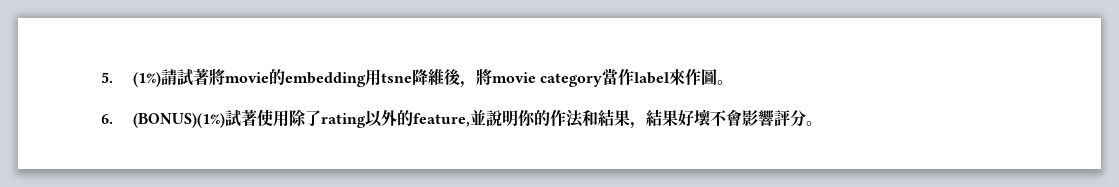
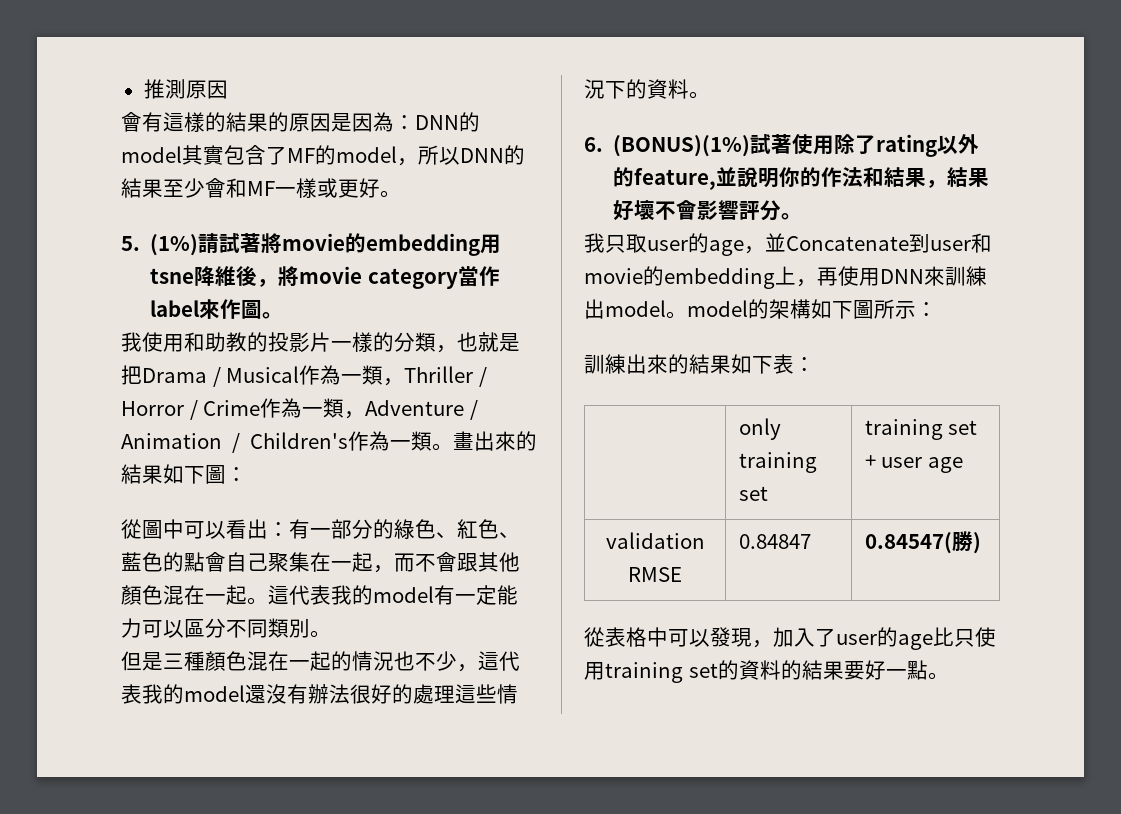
+ 推測原因
+ 會有這樣的結果的原因是因為：DNN的model其實包含了MF的model，所以DNN的結果至少會和MF一樣或更好。
+ 我使用和助教的投影片一樣的分類，也就是把Drama / Musical作為一類，Thriller / Horror / Crime作為一類，Adventure / Animation / Children's作為一類。畫出來的結果如下圖：
+ 從圖中可以看出：有一部分的綠色、紅色、藍色的點會自己聚集在一起，而不會跟其他顏色混在一起。這代表我的model有一定能力可以區分不同類別。
+ 但是三種顏色混在一起的情況也不少，這代表我的model還沒有辦法很好的處理這些情況下的資料。
+ 我只取user的age，並Concatenate到user和movie的embedding上，再使用DNN來訓練出model。model的架構如下圖所示：
+ 訓練出來的結果如下表：
+ | only training set | training set + user age
+ validation RMSE | 0.84847 | 0.84547(勝)
+ 從表格中可以發現，加入了user的age比只使用training set的資料的結果要好一點。

